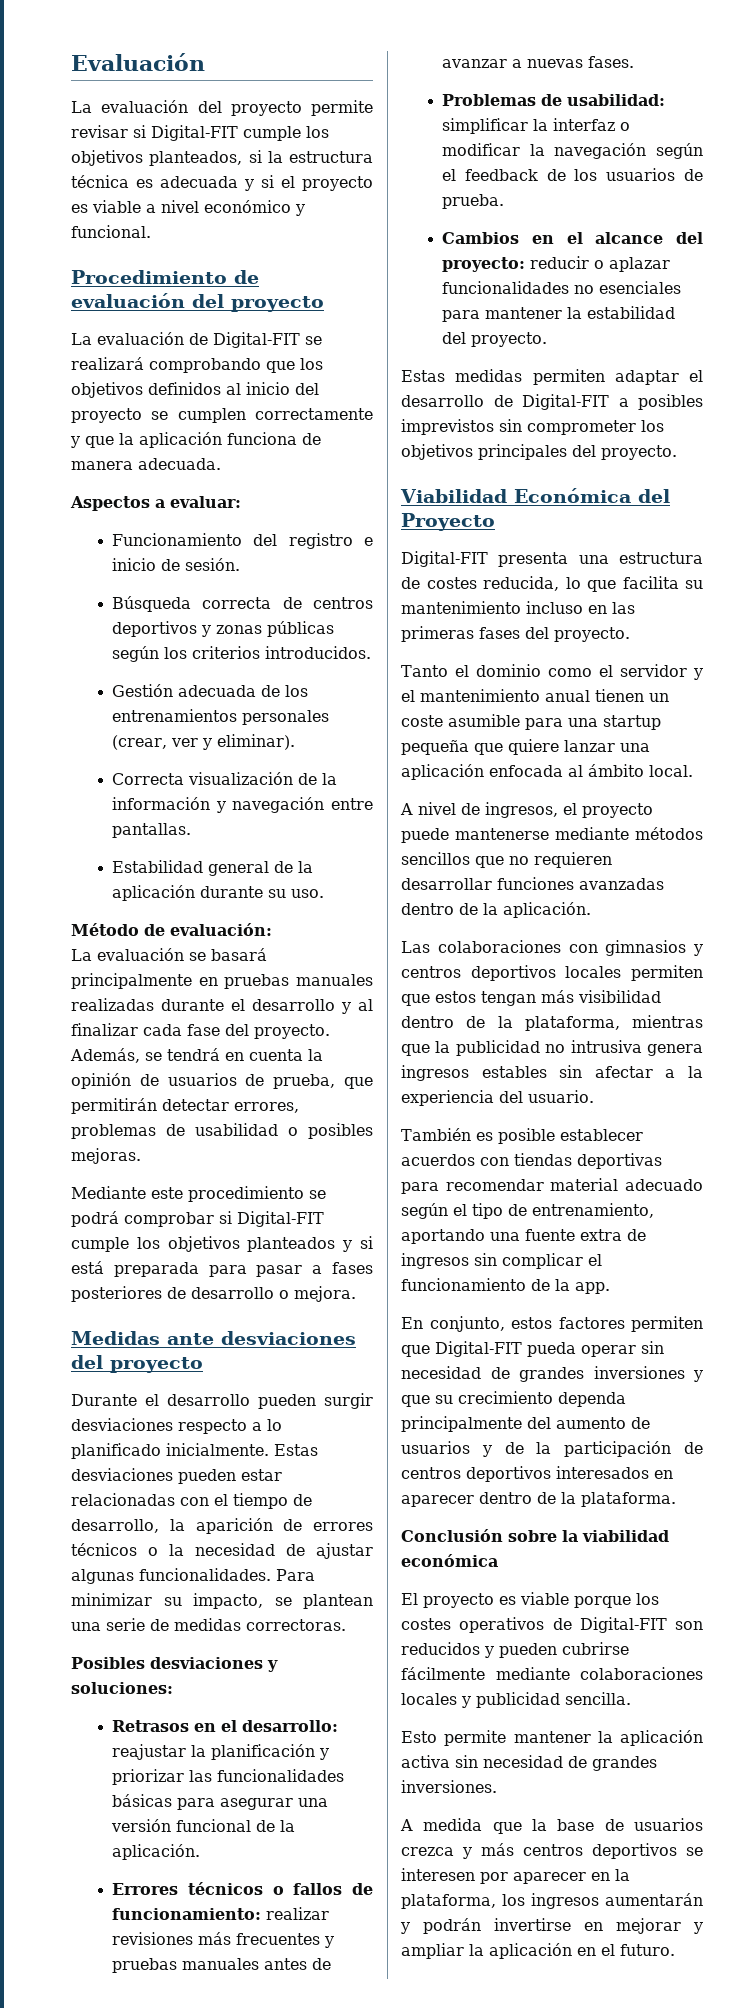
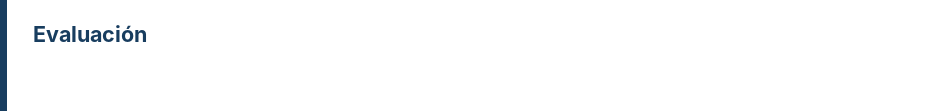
- La evaluación del proyecto permite revisar si Digital-FIT cumple los objetivos planteados, si la estructura técnica es adecuada y si el proyecto es viable a nivel económico y funcional.
- Procedimiento de evaluación del proyecto
- La evaluación de Digital-FIT se realizará comprobando que los objetivos definidos al inicio del proyecto se cumplen correctamente y que la aplicación funciona de manera adecuada.
- Aspectos a evaluar:
- Funcionamiento del registro e inicio de sesión.
- Búsqueda correcta de centros deportivos y zonas públicas según los criterios introducidos.
- Gestión adecuada de los entrenamientos personales (crear, ver y eliminar).
- Correcta visualización de la información y navegación entre pantallas.
- Estabilidad general de la aplicación durante su uso.
- Método de evaluación:
- La evaluación se basará principalmente en pruebas manuales realizadas durante el desarrollo y al finalizar cada fase del proyecto. Además, se tendrá en cuenta la opinión de usuarios de prueba, que permitirán detectar errores, problemas de usabilidad o posibles mejoras.
- Mediante este procedimiento se podrá comprobar si Digital-FIT cumple los objetivos planteados y si está preparada para pasar a fases posteriores de desarrollo o mejora.
- Medidas ante desviaciones del proyecto
- Durante el desarrollo pueden surgir desviaciones respecto a lo planificado inicialmente. Estas desviaciones pueden estar relacionadas con el tiempo de desarrollo, la aparición de errores técnicos o la necesidad de ajustar algunas funcionalidades. Para minimizar su impacto, se plantean una serie de medidas correctoras.
- Posibles desviaciones y soluciones:
- Retrasos en el desarrollo: reajustar la planificación y priorizar las funcionalidades básicas para asegurar una versión funcional de la aplicación.
- Errores técnicos o fallos de funcionamiento: realizar revisiones más frecuentes y pruebas manuales antes de avanzar a nuevas fases.
- Problemas de usabilidad: simplificar la interfaz o modificar la navegación según el feedback de los usuarios de prueba.
- Cambios en el alcance del proyecto: reducir o aplazar funcionalidades no esenciales para mantener la estabilidad del proyecto.
- Estas medidas permiten adaptar el desarrollo de Digital-FIT a posibles imprevistos sin comprometer los objetivos principales del proyecto.
- Viabilidad Económica del Proyecto
- Digital-FIT presenta una estructura de costes reducida, lo que facilita su mantenimiento incluso en las primeras fases del proyecto.
- Tanto el dominio como el servidor y el mantenimiento anual tienen un coste asumible para una startup pequeña que quiere lanzar una aplicación enfocada al ámbito local.
- A nivel de ingresos, el proyecto puede mantenerse mediante métodos sencillos que no requieren desarrollar funciones avanzadas dentro de la aplicación.
- Las colaboraciones con gimnasios y centros deportivos locales permiten que estos tengan más visibilidad dentro de la plataforma, mientras que la publicidad no intrusiva genera ingresos estables sin afectar a la experiencia del usuario.
- También es posible establecer acuerdos con tiendas deportivas para recomendar material adecuado según el tipo de entrenamiento, aportando una fuente extra de ingresos sin complicar el funcionamiento de la app.
- En conjunto, estos factores permiten que Digital-FIT pueda operar sin necesidad de grandes inversiones y que su crecimiento dependa principalmente del aumento de usuarios y de la participación de centros deportivos interesados en aparecer dentro de la plataforma.
- Conclusión sobre la viabilidad económica
- El proyecto es viable porque los costes operativos de Digital-FIT son reducidos y pueden cubrirse fácilmente mediante colaboraciones locales y publicidad sencilla.
- Esto permite mantener la aplicación activa sin necesidad de grandes inversiones.
- A medida que la base de usuarios crezca y más centros deportivos se interesen por aparecer en la plataforma, los ingresos aumentarán y podrán invertirse en mejorar y ampliar la aplicación en el futuro.

